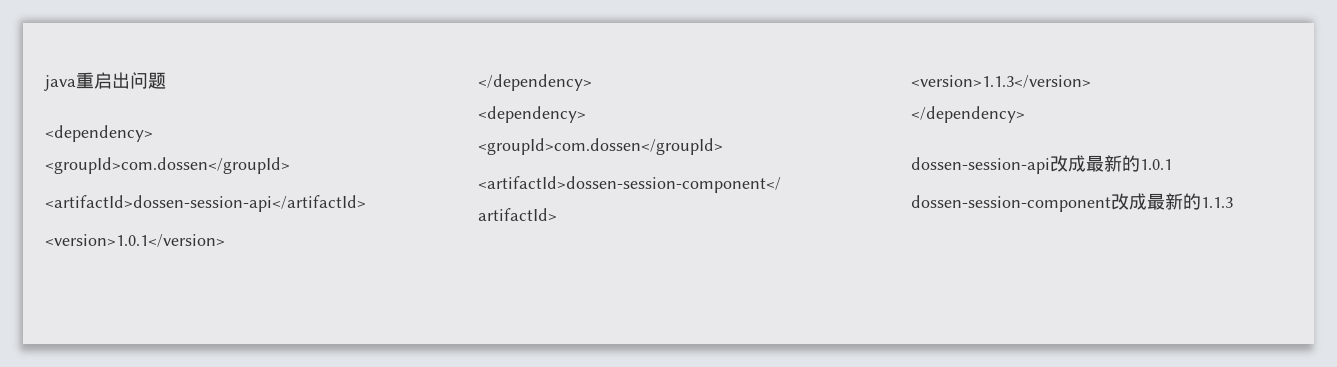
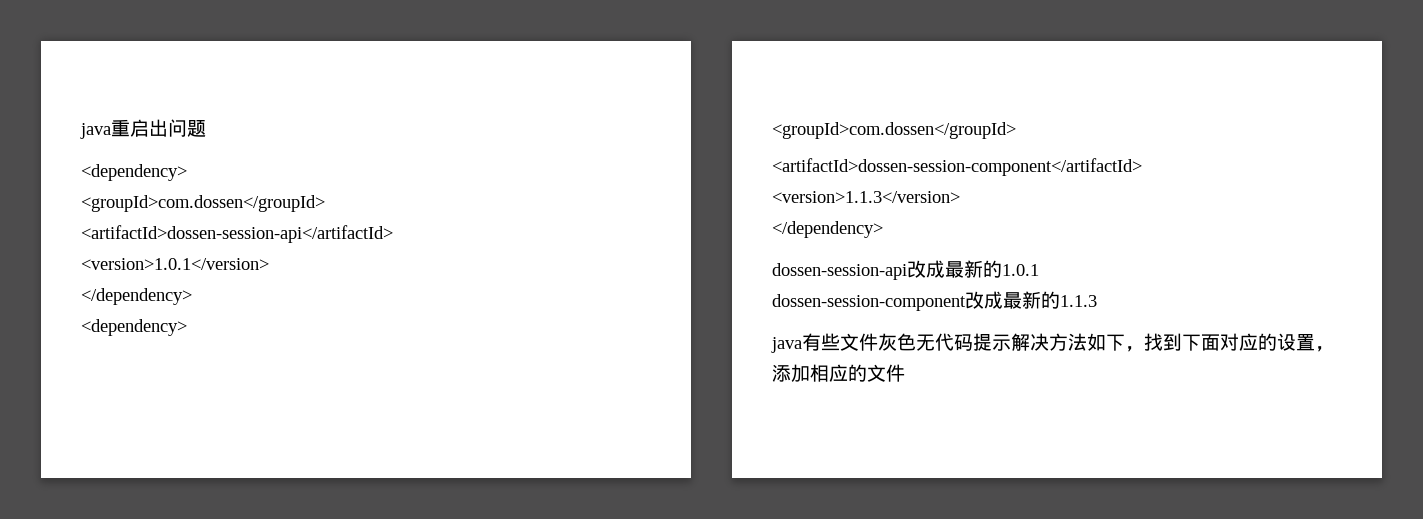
+ java有些文件灰色无代码提示解决方法如下，找到下面对应的设置，添加相应的文件

